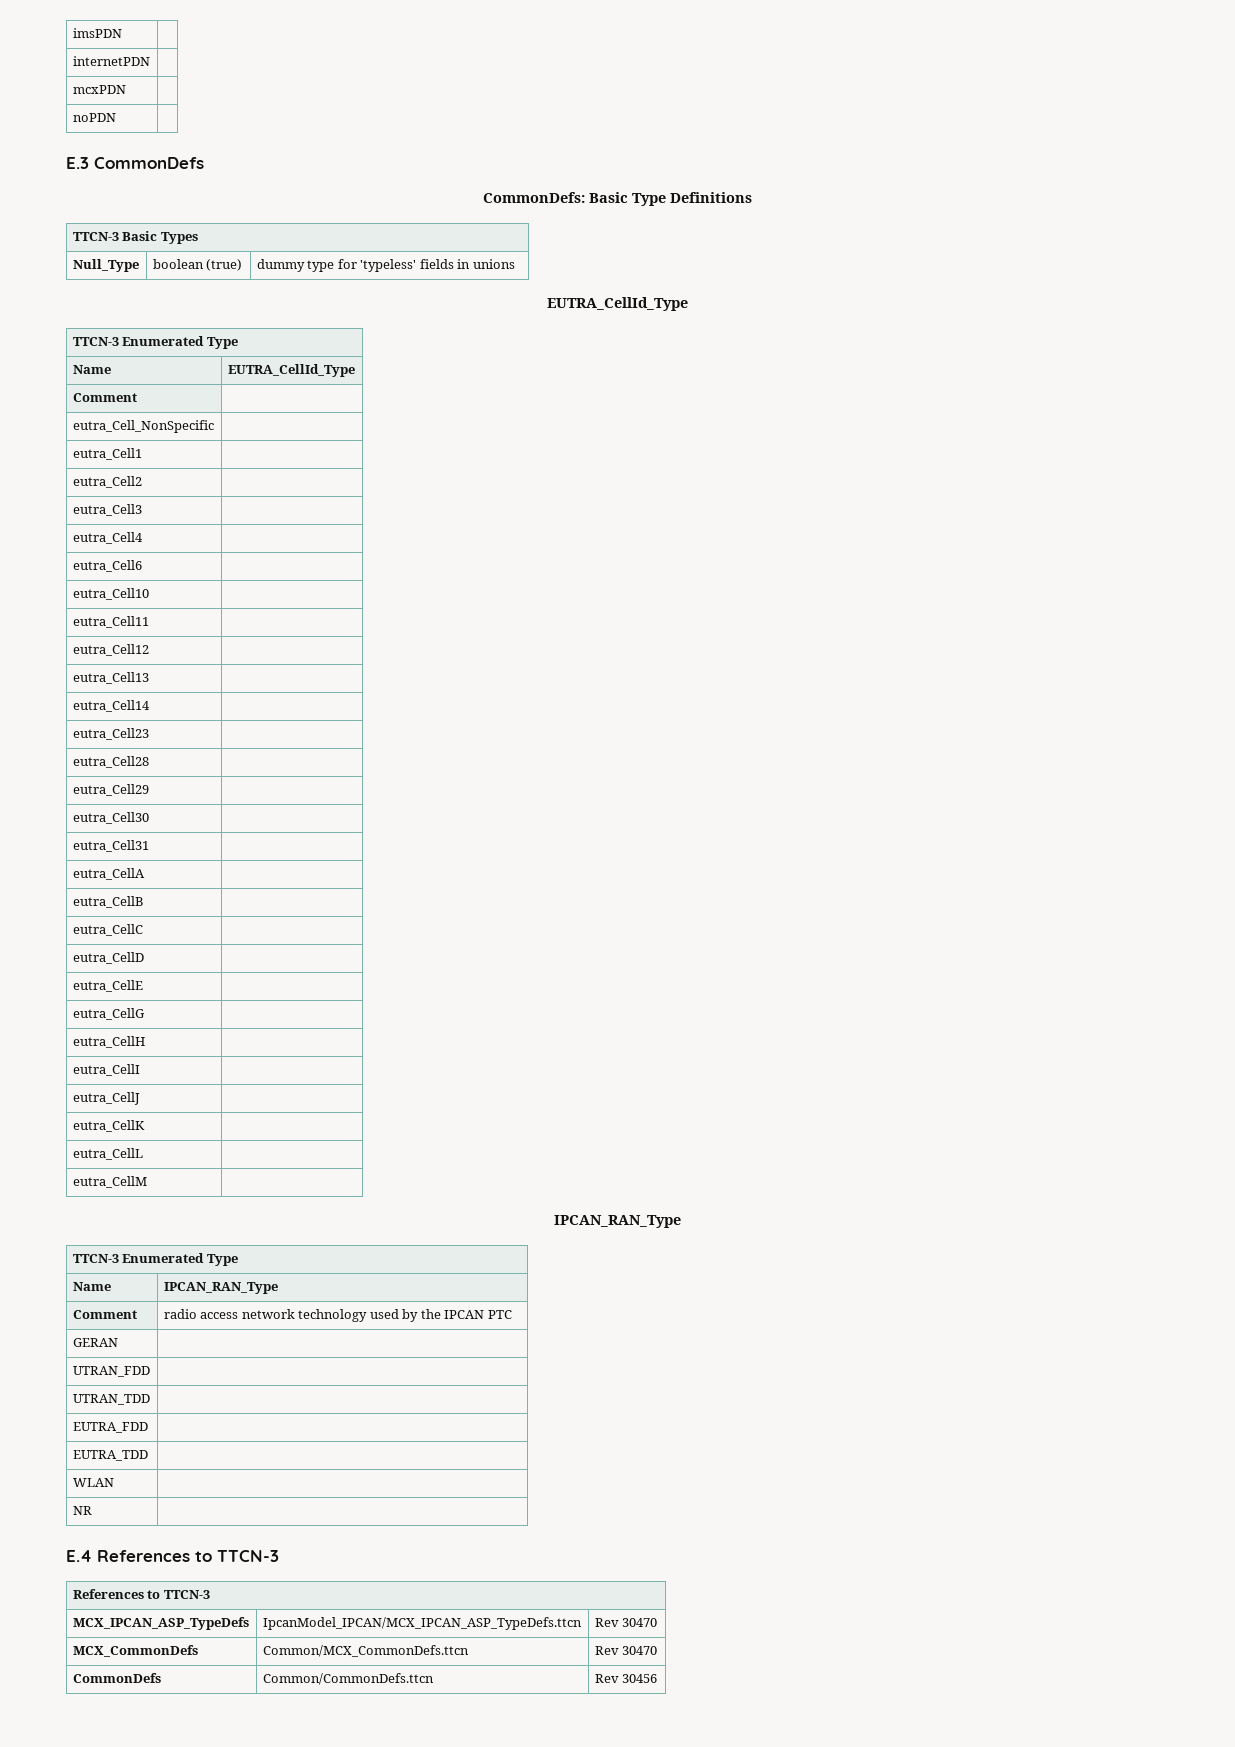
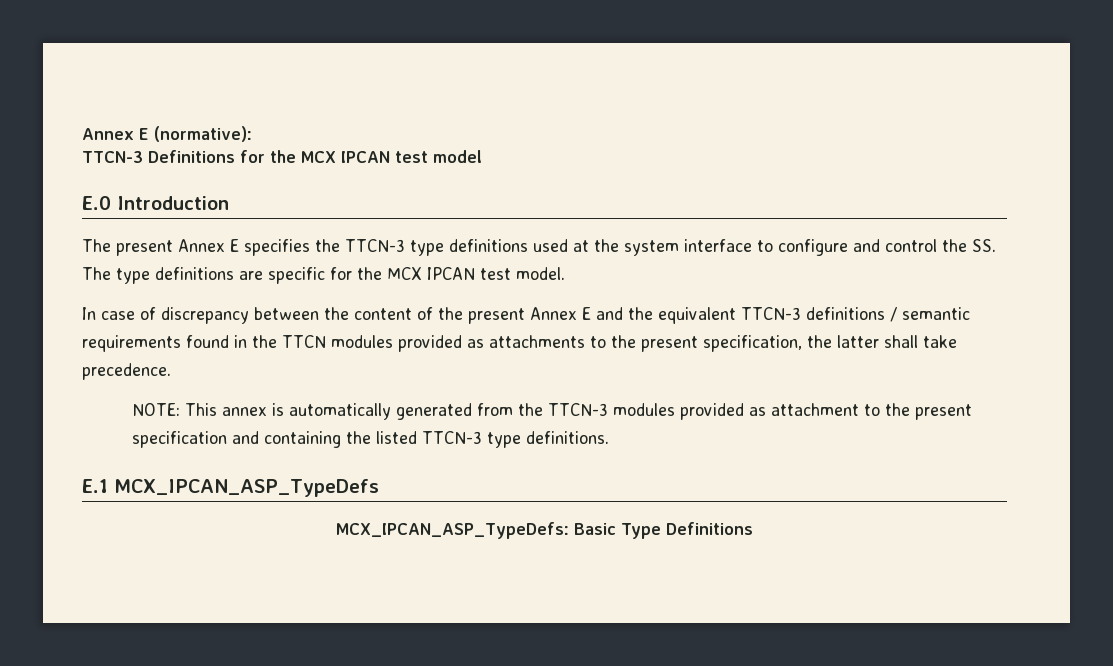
- imsPDN |
- internetPDN |
- mcxPDN |
- noPDN |
- E.3 CommonDefs
- CommonDefs: Basic Type Definitions
- TTCN-3 Basic Types
- Null_Type | boolean (true) | dummy type for 'typeless' fields in unions
- EUTRA_CellId_Type
- TTCN-3 Enumerated Type
- Name | EUTRA_CellId_Type
- Comment |
- eutra_Cell_NonSpecific |
- eutra_Cell1 |
- eutra_Cell2 |
- eutra_Cell3 |
- eutra_Cell4 |
- eutra_Cell6 |
- eutra_Cell10 |
- eutra_Cell11 |
- eutra_Cell12 |
- eutra_Cell13 |
- eutra_Cell14 |
- eutra_Cell23 |
- eutra_Cell28 |
- eutra_Cell29 |
- eutra_Cell30 |
- eutra_Cell31 |
- eutra_CellA |
- eutra_CellB |
- eutra_CellC |
- eutra_CellD |
- eutra_CellE |
- eutra_CellG |
- eutra_CellH |
- eutra_CellI |
- eutra_CellJ |
- eutra_CellK |
- eutra_CellL |
- eutra_CellM |
- IPCAN_RAN_Type
- TTCN-3 Enumerated Type
- Name | IPCAN_RAN_Type
- Comment | radio access network technology used by the IPCAN PTC
- GERAN |
- UTRAN_FDD |
- UTRAN_TDD |
- EUTRA_FDD |
- EUTRA_TDD |
- WLAN |
- NR |
- E.4 References to TTCN-3
- References to TTCN-3
- MCX_IPCAN_ASP_TypeDefs | IpcanModel_IPCAN/MCX_IPCAN_ASP_TypeDefs.ttcn | Rev 30470
- MCX_CommonDefs | Common/MCX_CommonDefs.ttcn | Rev 30470
- CommonDefs | Common/CommonDefs.ttcn | Rev 30456
+ Annex E (normative):
+ TTCN-3 Definitions for the MCX IPCAN test model
+ E.0 Introduction
+ The present Annex E specifies the TTCN-3 type definitions used at the system interface to configure and control the SS. The type definitions are specific for the MCX IPCAN test model.
+ In case of discrepancy between the content of the present Annex E and the equivalent TTCN-3 definitions / semantic requirements found in the TTCN modules provided as attachments to the present specification, the latter shall take precedence.
+ NOTE: This annex is automatically generated from the TTCN-3 modules provided as attachment to the present specification and containing the listed TTCN-3 type definitions.
+ E.1 MCX_IPCAN_ASP_TypeDefs
+ MCX_IPCAN_ASP_TypeDefs: Basic Type Definitions

